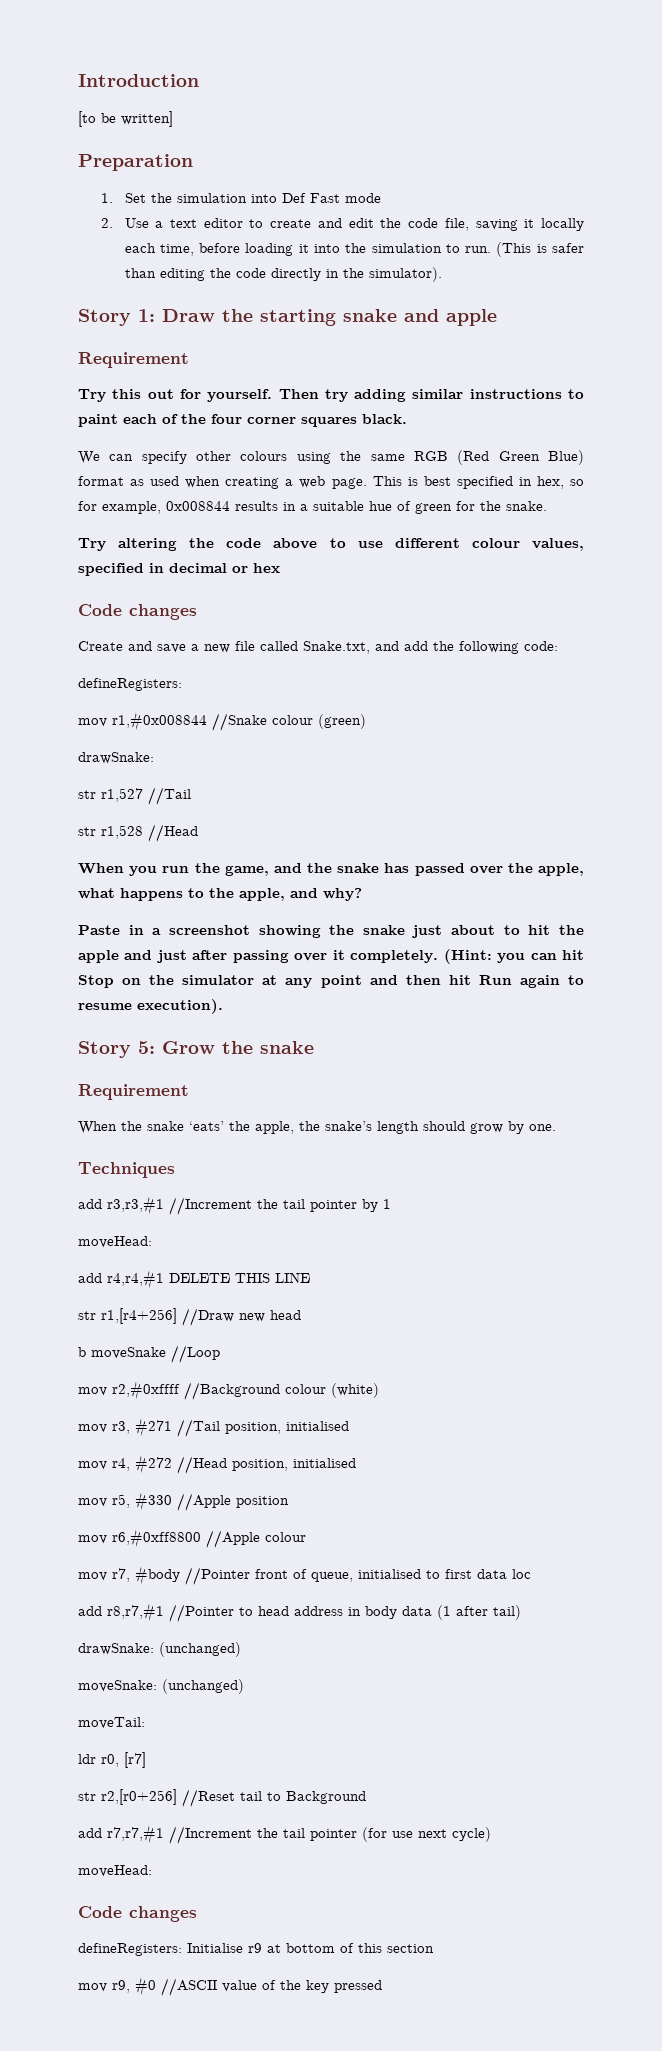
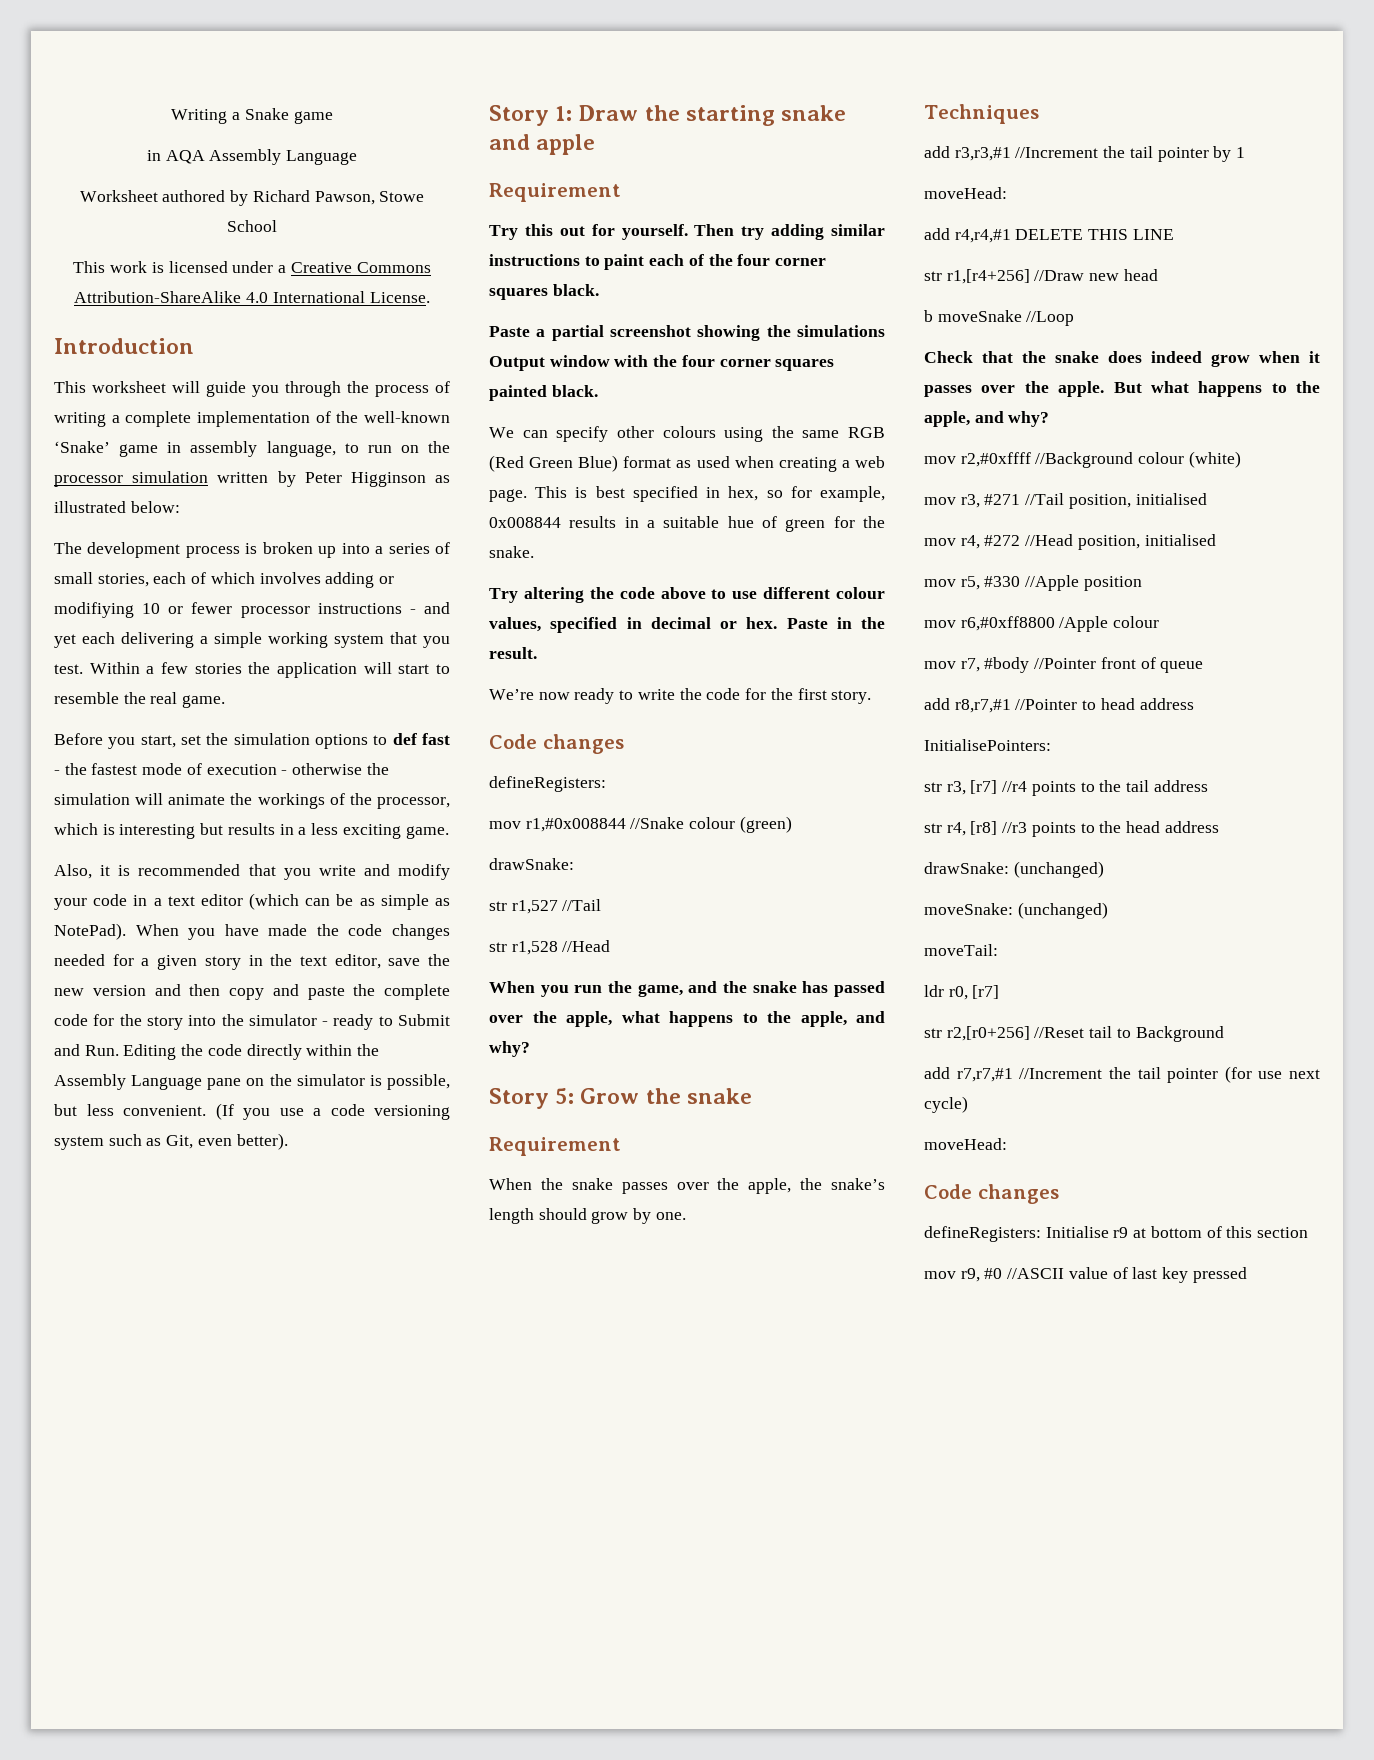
+ Writing a Snake game
+ in AQA Assembly Language
+ Worksheet authored by Richard Pawson, Stowe School
+ This work is licensed under a Creative Commons Attribution-ShareAlike 4.0 International License.
  Introduction
- [to be written]
- Preparation
- 1. Set the simulation into Def Fast mode
- 2. Use a text editor to create and edit the code file, saving it locally each time, before loading it into the simulation to run. (This is safer than editing the code directly in the simulator).
+ This worksheet will guide you through the process of writing a complete implementation of the well-known ‘Snake’ game in assembly language, to run on the processor simulation written by Peter Higginson as illustrated below:
+ The development process is broken up into a series of small stories, each of which involves adding or modifiying 10 or fewer processor instructions - and yet each delivering a simple working system that you test. Within a few stories the application will start to resemble the real game.
+ Before you start, set the simulation options to def fast - the fastest mode of execution - otherwise the simulation will animate the workings of the processor, which is interesting but results in a less exciting game.
+ Also, it is recommended that you write and modify your code in a text editor (which can be as simple as NotePad). When you have made the code changes needed for a given story in the text editor, save the new version and then copy and paste the complete code for the story into the simulator - ready to Submit and Run. Editing the code directly within the Assembly Language pane on the simulator is possible, but less convenient. (If you use a code versioning system such as Git, even better).
+ Paste a partial screenshot showing the simulations Output window with the four corner squares painted black.
- Try altering the code above to use different colour values, specified in decimal or hex
+ Try altering the code above to use different colour values, specified in decimal or hex. Paste in the result.
+ We’re now ready to write the code for the first story.
  Code changes
- Create and save a new file called Snake.txt, and add the following code:
- Paste in a screenshot showing the snake just about to hit the apple and just after passing over it completely. (Hint: you can hit Stop on the simulator at any point and then hit Run again to resume execution).
- When the snake ‘eats’ the apple, the snake’s length should grow by one.
+ When the snake passes over the apple, the snake’s length should grow by one.
+ Check that the snake does indeed grow when it passes over the apple. But what happens to the apple, and why?
- mov r6,#0xff8800 //Apple colour
+ mov r6,#0xff8800 /Apple colour
- mov r7, #body //Pointer front of queue, initialised to first data loc
+ mov r7, #body //Pointer front of queue
- add r8,r7,#1 //Pointer to head address in body data (1 after tail)
+ add r8,r7,#1 //Pointer to head address
+ InitialisePointers:
+ str r3, [r7] //r4 points to the tail address
+ str r4, [r8] //r3 points to the head address
- mov r9, #0 //ASCII value of the key pressed
+ mov r9, #0 //ASCII value of last key pressed

